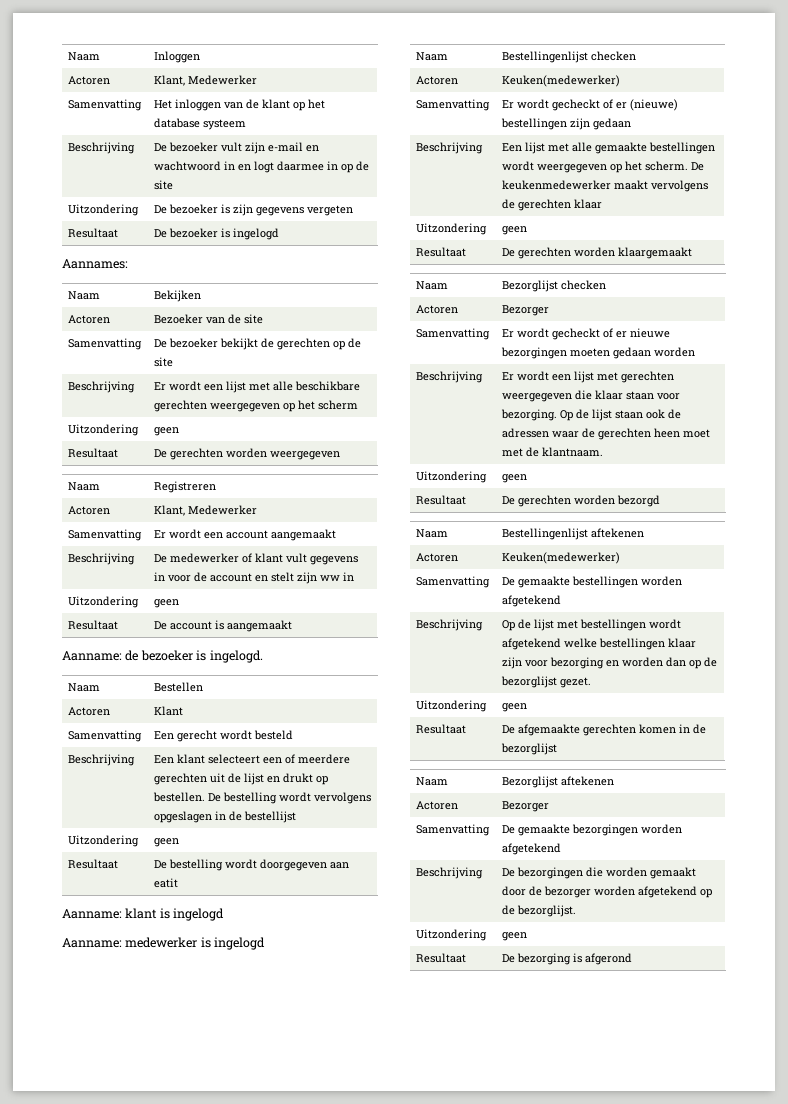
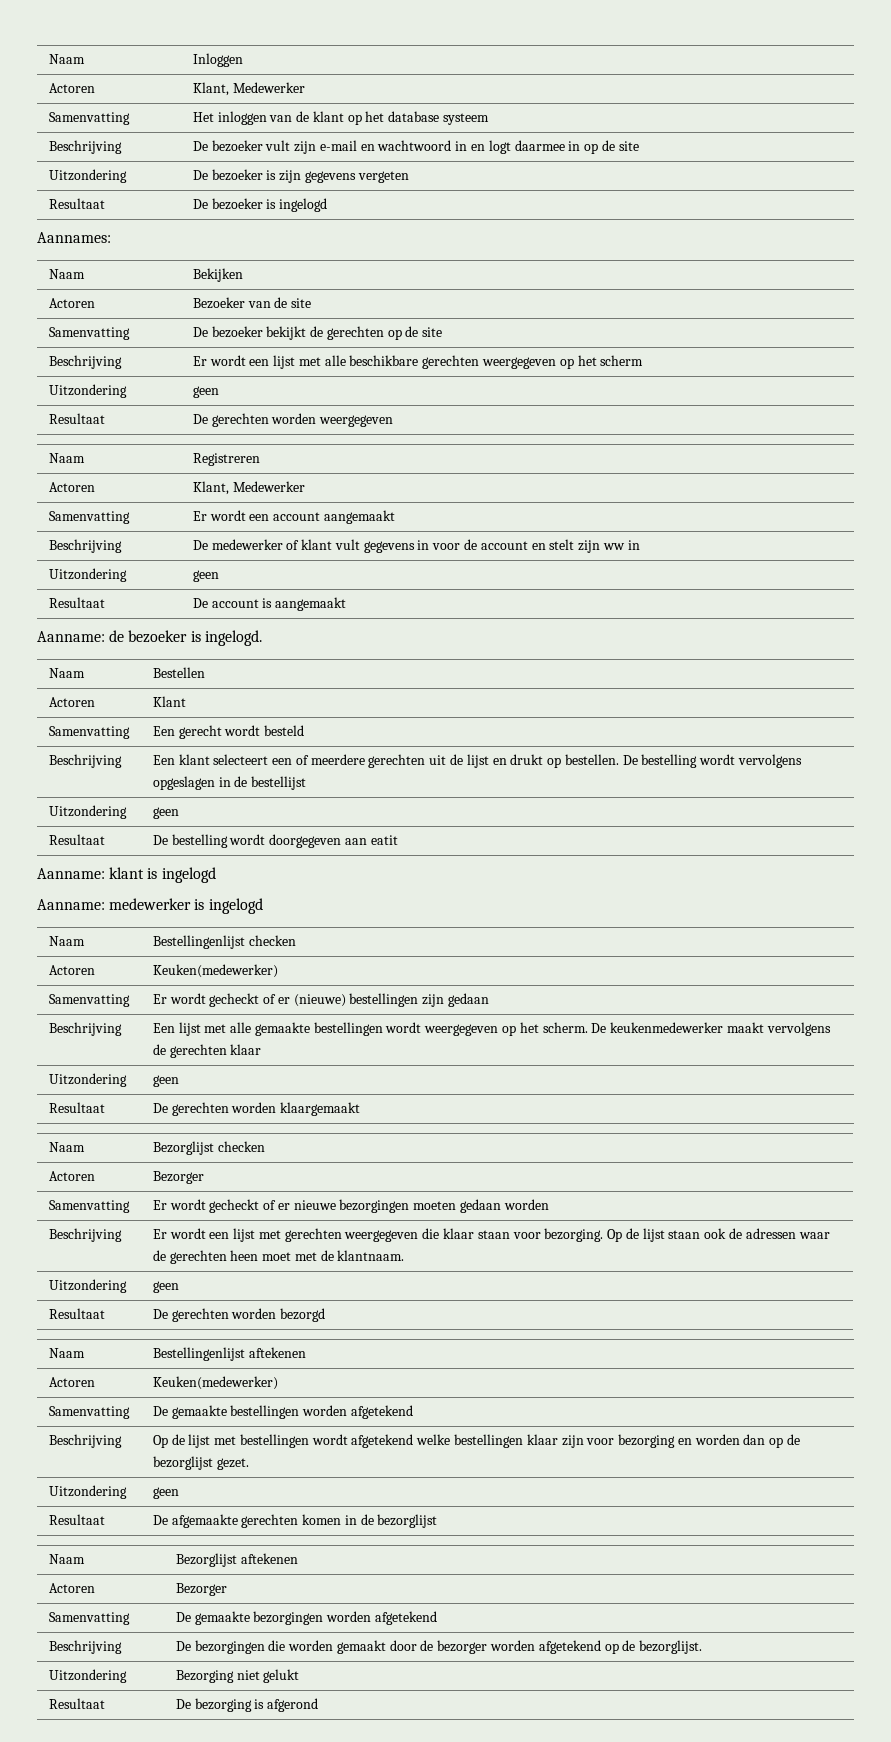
  Beschrijving | De bezorgingen die worden gemaakt door de bezorger worden afgetekend op de bezorglijst.
- Uitzondering | geen
+ Uitzondering | Bezorging niet gelukt

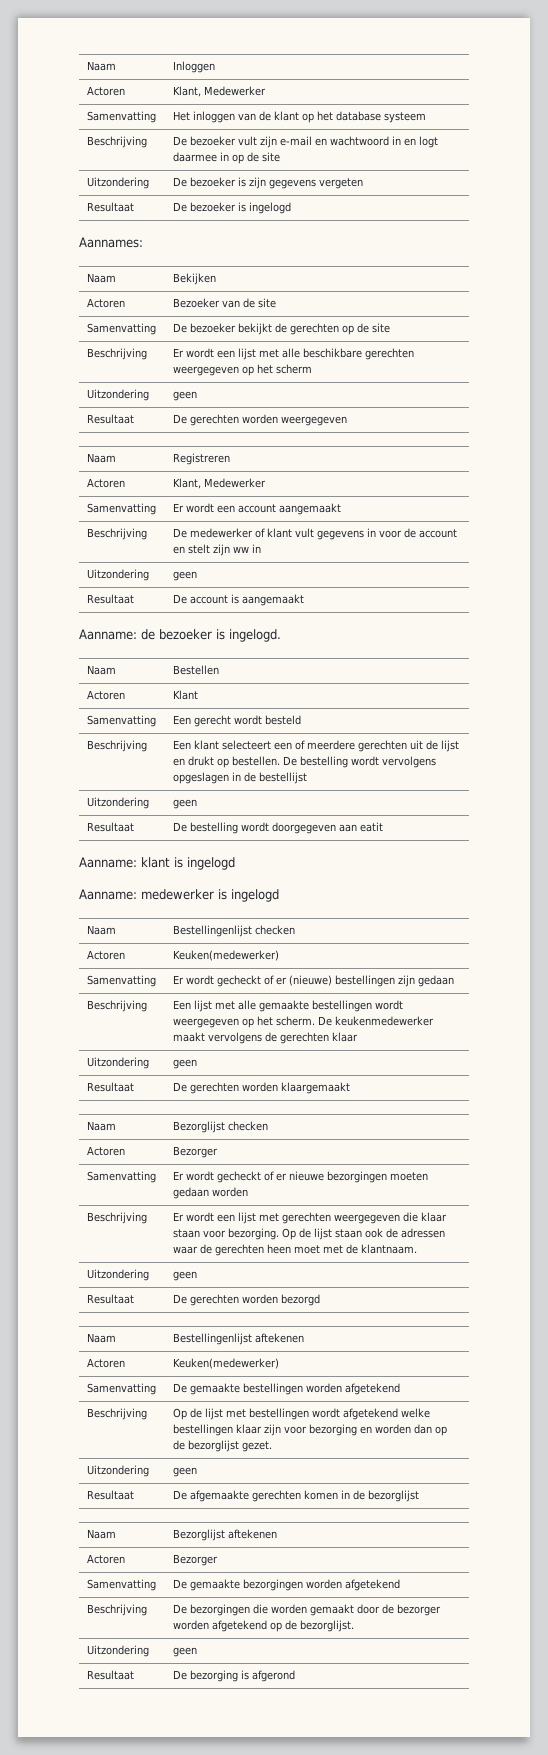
  Beschrijving | De bezorgingen die worden gemaakt door de bezorger worden afgetekend op de bezorglijst.
- Uitzondering | Bezorging niet gelukt
+ Uitzondering | geen

